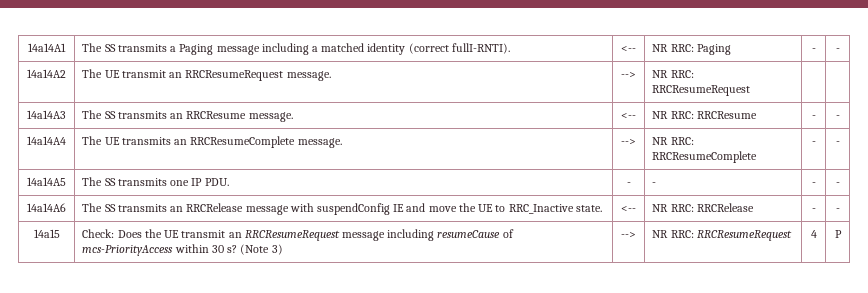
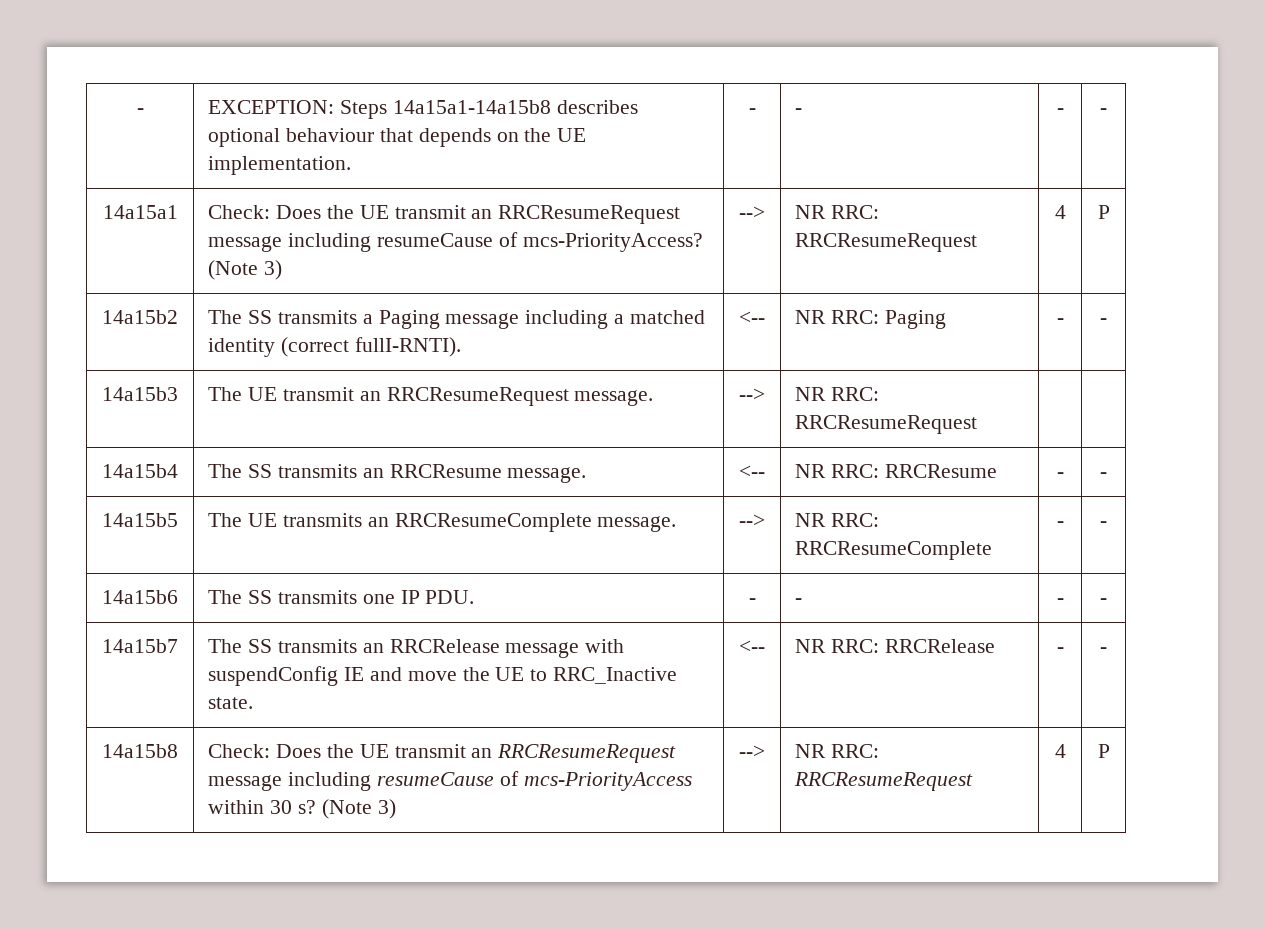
- 14a14A1 | The SS transmits a Paging message including a matched identity (correct fullI-RNTI). | <-- | NR RRC: Paging | - | -
+ - | EXCEPTION: Steps 14a15a1-14a15b8 describes optional behaviour that depends on the UE implementation. | - | - | - | -
+ 14a15a1 | Check: Does the UE transmit an RRCResumeRequest message including resumeCause of mcs-PriorityAccess? (Note 3) | --> | NR RRC: RRCResumeRequest | 4 | P
+ 14a15b2 | The SS transmits a Paging message including a matched identity (correct fullI-RNTI). | <-- | NR RRC: Paging | - | -
- 14a14A2 | The UE transmit an RRCResumeRequest message. | --> | NR RRC: RRCResumeRequest | |
+ 14a15b3 | The UE transmit an RRCResumeRequest message. | --> | NR RRC: RRCResumeRequest | |
- 14a14A3 | The SS transmits an RRCResume message. | <-- | NR RRC: RRCResume | - | -
+ 14a15b4 | The SS transmits an RRCResume message. | <-- | NR RRC: RRCResume | - | -
- 14a14A4 | The UE transmits an RRCResumeComplete message. | --> | NR RRC: RRCResumeComplete | - | -
+ 14a15b5 | The UE transmits an RRCResumeComplete message. | --> | NR RRC: RRCResumeComplete | - | -
- 14a14A5 | The SS transmits one IP PDU. | - | - | - | -
+ 14a15b6 | The SS transmits one IP PDU. | - | - | - | -
- 14a14A6 | The SS transmits an RRCRelease message with suspendConfig IE and move the UE to RRC_Inactive state. | <-- | NR RRC: RRCRelease | - | -
+ 14a15b7 | The SS transmits an RRCRelease message with suspendConfig IE and move the UE to RRC_Inactive state. | <-- | NR RRC: RRCRelease | - | -
- 14a15 | Check: Does the UE transmit an RRCResumeRequest message including resumeCause of mcs-PriorityAccess within 30 s? (Note 3) | --> | NR RRC: RRCResumeRequest | 4 | P
+ 14a15b8 | Check: Does the UE transmit an RRCResumeRequest message including resumeCause of mcs-PriorityAccess within 30 s? (Note 3) | --> | NR RRC: RRCResumeRequest | 4 | P

